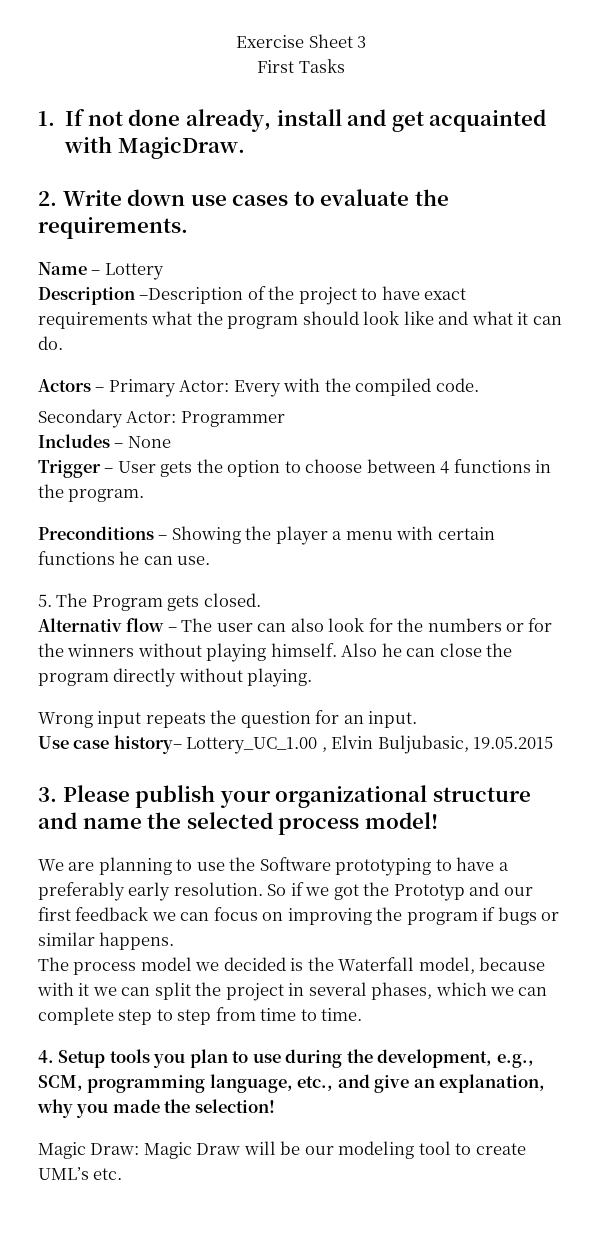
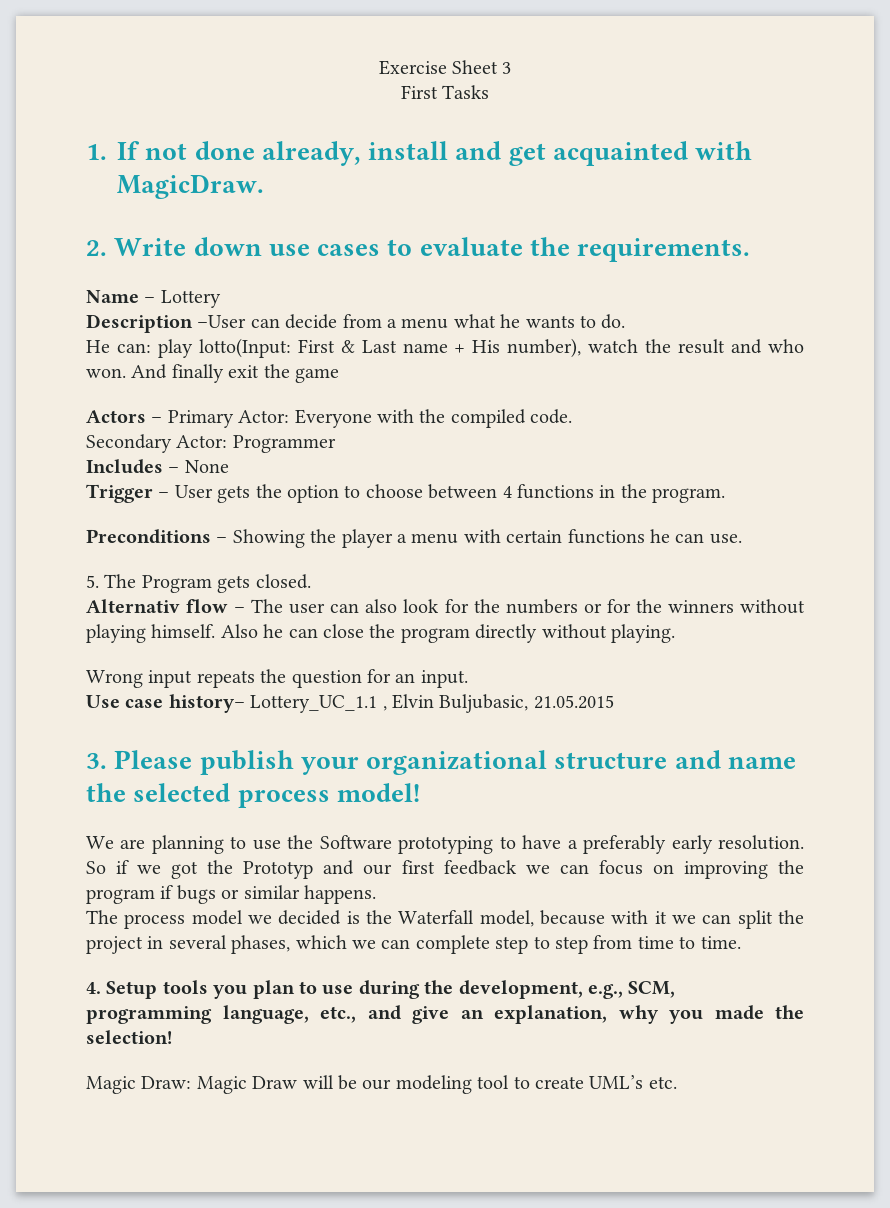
- Description –Description of the project to have exact requirements what the program should look like and what it can do.
+ Description –User can decide from a menu what he wants to do.
+ He can: play lotto(Input: First & Last name + His number), watch the result and who won. And finally exit the game
- Actors – Primary Actor: Every with the compiled code.
+ Actors – Primary Actor: Everyone with the compiled code.
- Use case history– Lottery_UC_1.00 , Elvin Buljubasic, 19.05.2015
+ Use case history– Lottery_UC_1.1 , Elvin Buljubasic, 21.05.2015

